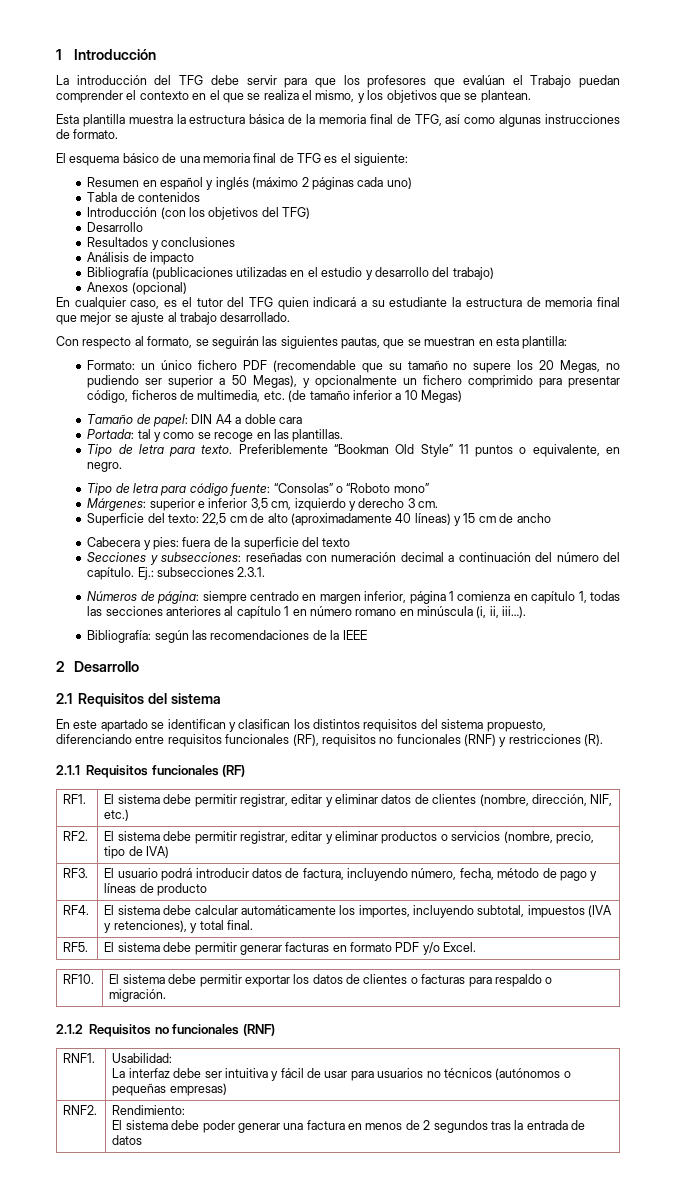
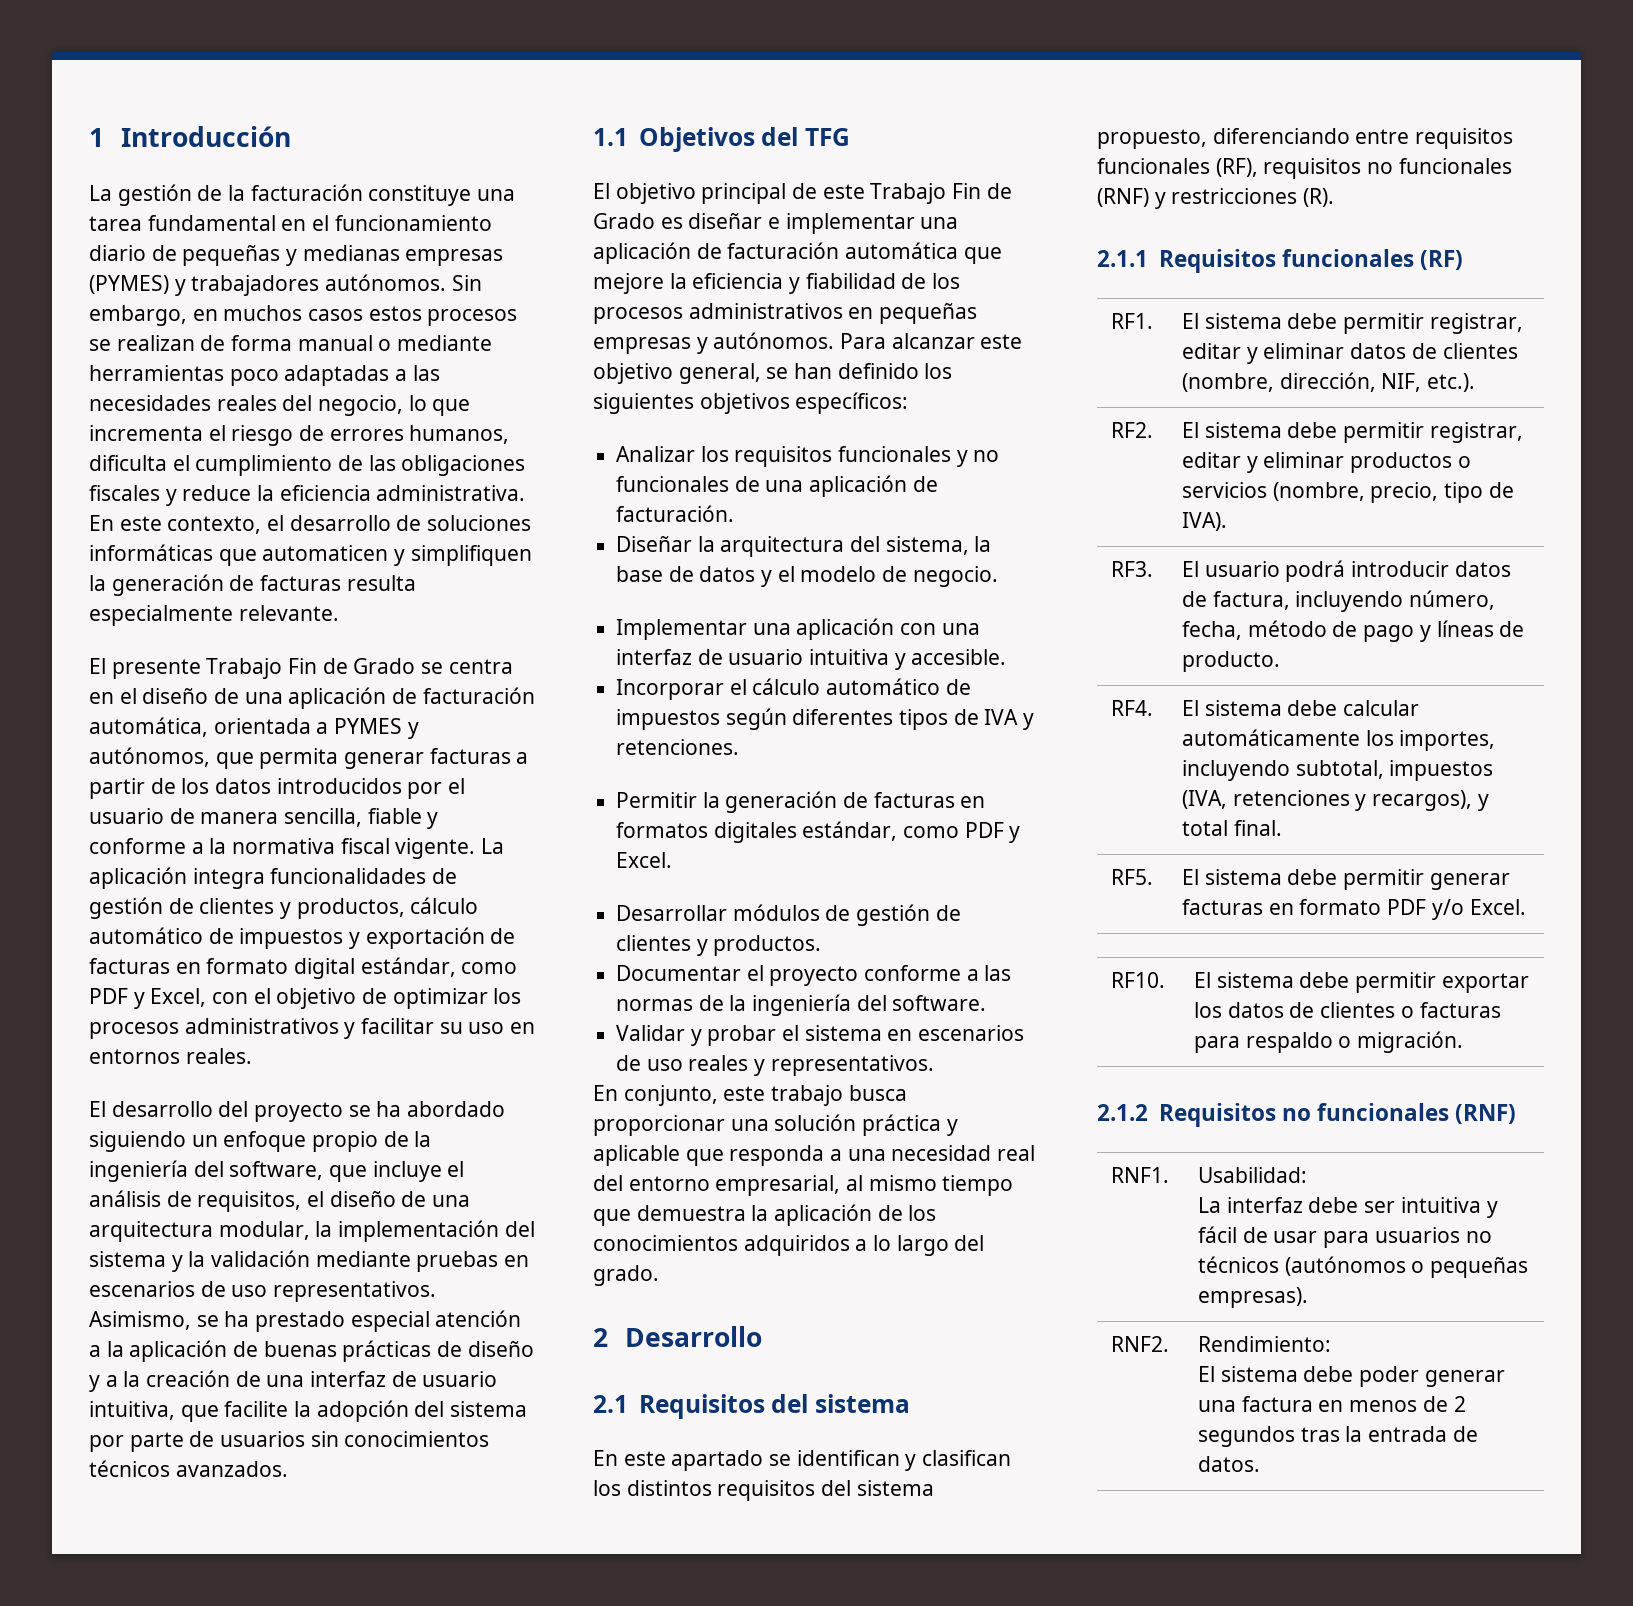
- La introducción del TFG debe servir para que los profesores que evalúan el Trabajo puedan comprender el contexto en el que se realiza el mismo, y los objetivos que se plantean.
- Esta plantilla muestra la estructura básica de la memoria final de TFG, así como algunas instrucciones de formato.
- El esquema básico de una memoria final de TFG es el siguiente:
- Resumen en español y inglés (máximo 2 páginas cada uno)
- Tabla de contenidos
- Introducción (con los objetivos del TFG)
- Desarrollo
- Resultados y conclusiones
- Análisis de impacto
- Bibliografía (publicaciones utilizadas en el estudio y desarrollo del trabajo)
- Anexos (opcional)
- En cualquier caso, es el tutor del TFG quien indicará a su estudiante la estructura de memoria final que mejor se ajuste al trabajo desarrollado.
- Con respecto al formato, se seguirán las siguientes pautas, que se muestran en esta plantilla:
- Formato: un único fichero PDF (recomendable que su tamaño no supere los 20 Megas, no pudiendo ser superior a 50 Megas), y opcionalmente un fichero comprimido para presentar código, ficheros de multimedia, etc. (de tamaño inferior a 10 Megas)
- Tamaño de papel: DIN A4 a doble cara
- Portada: tal y como se recoge en las plantillas.
- Tipo de letra para texto. Preferiblemente “Bookman Old Style” 11 puntos o equivalente, en negro.
- Tipo de letra para código fuente: “Consolas” o “Roboto mono”
- Márgenes: superior e inferior 3,5 cm, izquierdo y derecho 3 cm.
- Superficie del texto: 22,5 cm de alto (aproximadamente 40 líneas) y 15 cm de ancho
- Cabecera y pies: fuera de la superficie del texto
- Secciones y subsecciones: reseñadas con numeración decimal a continuación del número del capítulo. Ej.: subsecciones 2.3.1.
- Números de página: siempre centrado en margen inferior, página 1 comienza en capítulo 1, todas las secciones anteriores al capítulo 1 en número romano en minúscula (i, ii, iii…).
- Bibliografía: según las recomendaciones de la IEEE
+ La gestión de la facturación constituye una tarea fundamental en el funcionamiento diario de pequeñas y medianas empresas (PYMES) y trabajadores autónomos. Sin embargo, en muchos casos estos procesos se realizan de forma manual o mediante herramientas poco adaptadas a las necesidades reales del negocio, lo que incrementa el riesgo de errores humanos, dificulta el cumplimiento de las obligaciones fiscales y reduce la eficiencia administrativa. En este contexto, el desarrollo de soluciones informáticas que automaticen y simplifiquen la generación de facturas resulta especialmente relevante.
+ El presente Trabajo Fin de Grado se centra en el diseño de una aplicación de facturación automática, orientada a PYMES y autónomos, que permita generar facturas a partir de los datos introducidos por el usuario de manera sencilla, fiable y conforme a la normativa fiscal vigente. La aplicación integra funcionalidades de gestión de clientes y productos, cálculo automático de impuestos y exportación de facturas en formato digital estándar, como PDF y Excel, con el objetivo de optimizar los procesos administrativos y facilitar su uso en entornos reales.
+ El desarrollo del proyecto se ha abordado siguiendo un enfoque propio de la ingeniería del software, que incluye el análisis de requisitos, el diseño de una arquitectura modular, la implementación del sistema y la validación mediante pruebas en escenarios de uso representativos. Asimismo, se ha prestado especial atención a la aplicación de buenas prácticas de diseño y a la creación de una interfaz de usuario intuitiva, que facilite la adopción del sistema por parte de usuarios sin conocimientos técnicos avanzados.
+ 1.1 Objetivos del TFG
+ El objetivo principal de este Trabajo Fin de Grado es diseñar e implementar una aplicación de facturación automática que mejore la eficiencia y fiabilidad de los procesos administrativos en pequeñas empresas y autónomos. Para alcanzar este objetivo general, se han definido los siguientes objetivos específicos:
+ Analizar los requisitos funcionales y no funcionales de una aplicación de facturación.
+ Diseñar la arquitectura del sistema, la base de datos y el modelo de negocio.
+ Implementar una aplicación con una interfaz de usuario intuitiva y accesible.
+ Incorporar el cálculo automático de impuestos según diferentes tipos de IVA y retenciones.
+ Permitir la generación de facturas en formatos digitales estándar, como PDF y Excel.
+ Desarrollar módulos de gestión de clientes y productos.
+ Documentar el proyecto conforme a las normas de la ingeniería del software.
+ Validar y probar el sistema en escenarios de uso reales y representativos.
+ En conjunto, este trabajo busca proporcionar una solución práctica y aplicable que responda a una necesidad real del entorno empresarial, al mismo tiempo que demuestra la aplicación de los conocimientos adquiridos a lo largo del grado.
- RF1. | El sistema debe permitir registrar, editar y eliminar datos de clientes (nombre, dirección, NIF, etc.)
+ RF1. | El sistema debe permitir registrar, editar y eliminar datos de clientes (nombre, dirección, NIF, etc.).
- RF2. | El sistema debe permitir registrar, editar y eliminar productos o servicios (nombre, precio, tipo de IVA)
+ RF2. | El sistema debe permitir registrar, editar y eliminar productos o servicios (nombre, precio, tipo de IVA).
- RF3. | El usuario podrá introducir datos de factura, incluyendo número, fecha, método de pago y líneas de producto
+ RF3. | El usuario podrá introducir datos de factura, incluyendo número, fecha, método de pago y líneas de producto.
- RF4. | El sistema debe calcular automáticamente los importes, incluyendo subtotal, impuestos (IVA y retenciones), y total final.
+ RF4. | El sistema debe calcular automáticamente los importes, incluyendo subtotal, impuestos (IVA, retenciones y recargos), y total final.
  RNF1. | Usabilidad:
- La interfaz debe ser intuitiva y fácil de usar para usuarios no técnicos (autónomos o pequeñas empresas)
+ La interfaz debe ser intuitiva y fácil de usar para usuarios no técnicos (autónomos o pequeñas empresas).
  RNF2. | Rendimiento:
- El sistema debe poder generar una factura en menos de 2 segundos tras la entrada de datos
+ El sistema debe poder generar una factura en menos de 2 segundos tras la entrada de datos.

